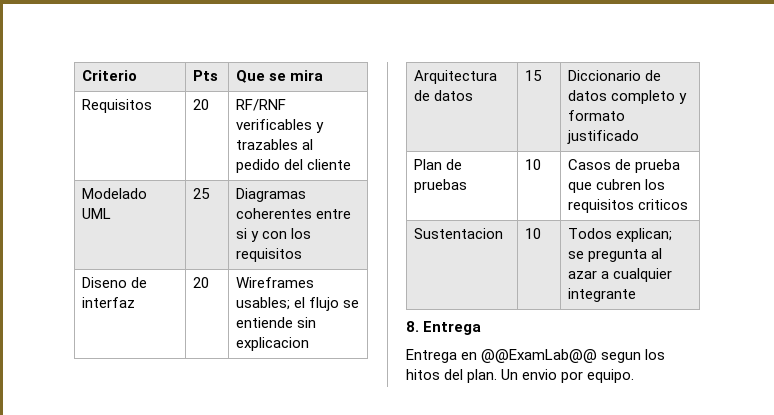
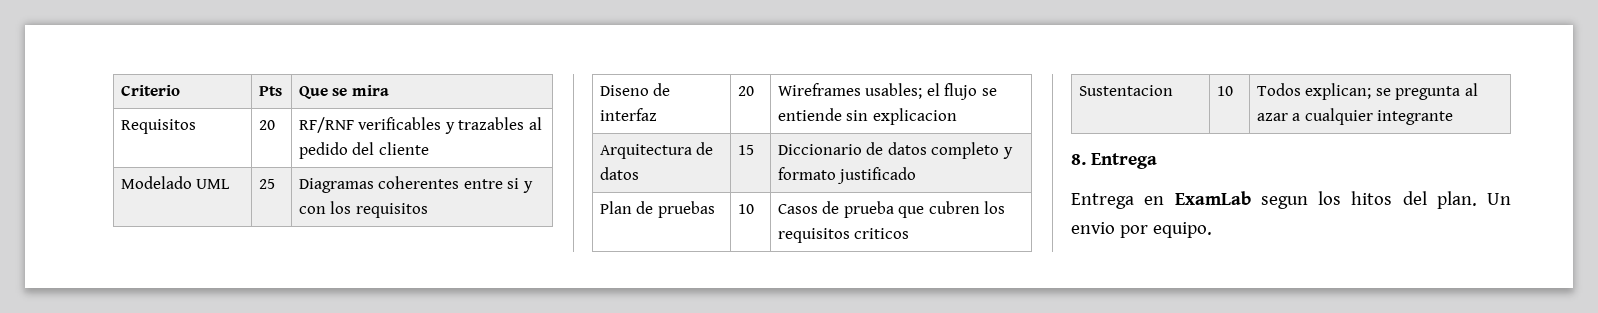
- Entrega en @@ExamLab@@ segun los hitos del plan.
+ Entrega en ExamLab segun los hitos del plan.

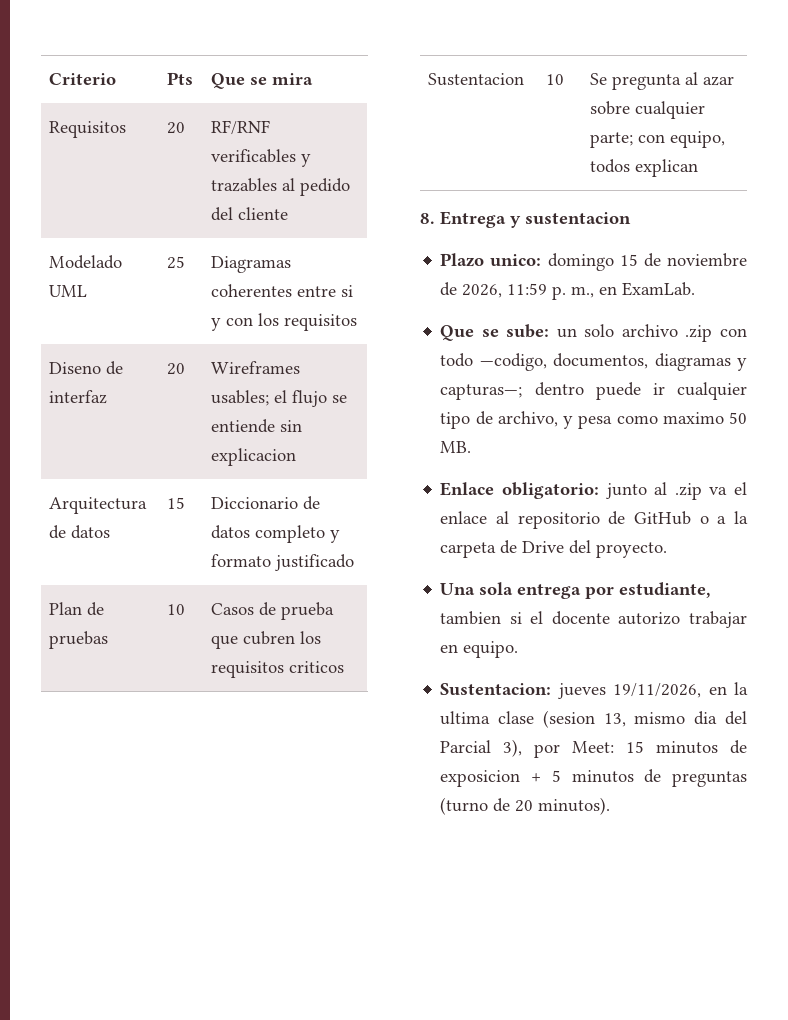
- Sustentacion | 10 | Todos explican; se pregunta al azar a cualquier integrante
- 8. Entrega
- Entrega en ExamLab segun los hitos del plan. Un envio por equipo.
+ Sustentacion | 10 | Se pregunta al azar sobre cualquier parte; con equipo, todos explican
+ 8. Entrega y sustentacion
+ Plazo unico: domingo 15 de noviembre de 2026, 11:59 p. m., en ExamLab.
+ Que se sube: un solo archivo .zip con todo —codigo, documentos, diagramas y capturas—; dentro puede ir cualquier tipo de archivo, y pesa como maximo 50 MB.
+ Enlace obligatorio: junto al .zip va el enlace al repositorio de GitHub o a la carpeta de Drive del proyecto.
+ Una sola entrega por estudiante, tambien si el docente autorizo trabajar en equipo.
+ Sustentacion: jueves 19/11/2026, en la ultima clase (sesion 13, mismo dia del Parcial 3), por Meet: 15 minutos de exposicion + 5 minutos de preguntas (turno de 20 minutos).

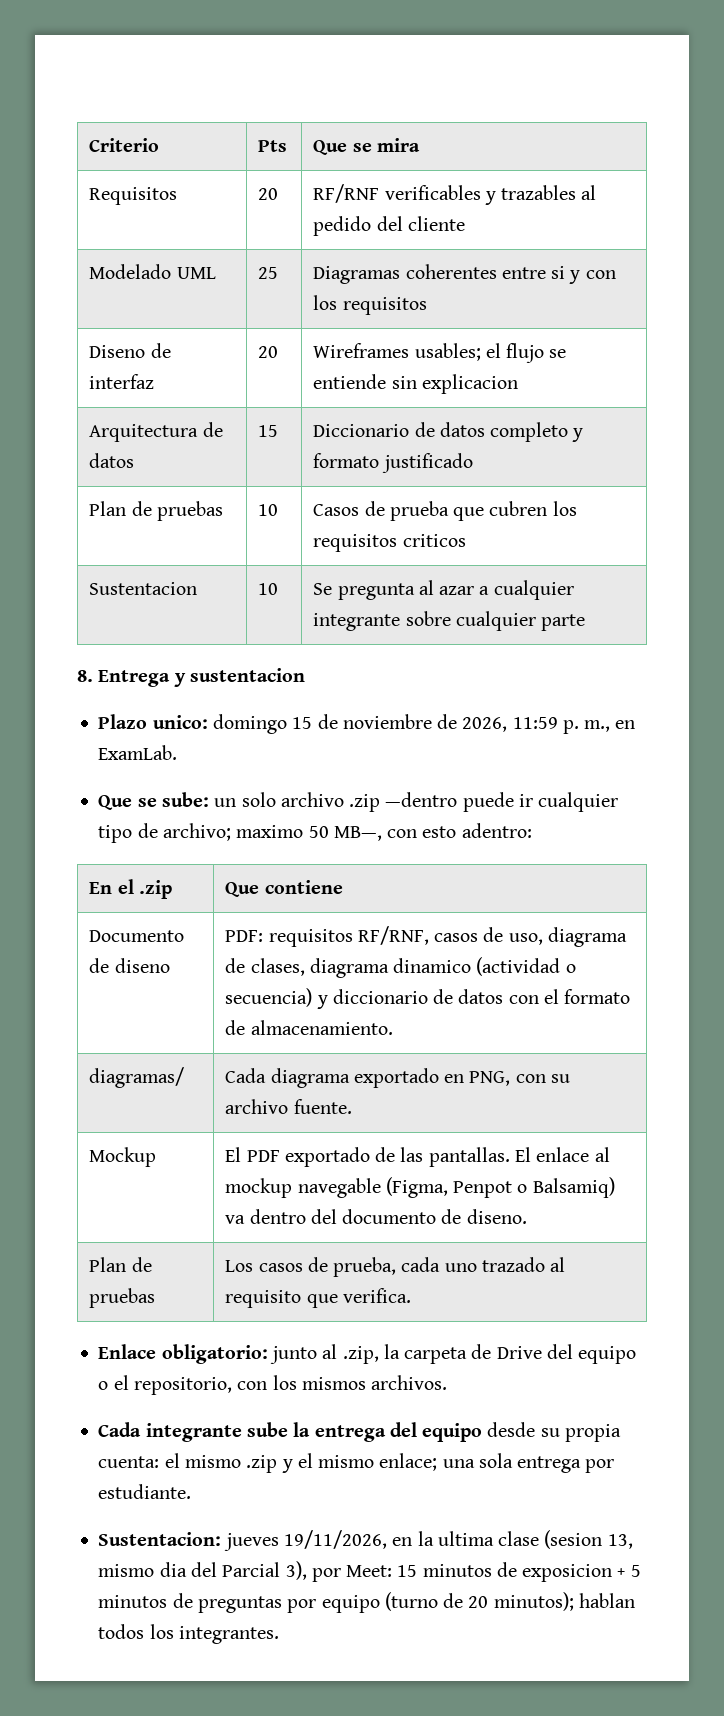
- Sustentacion | 10 | Se pregunta al azar sobre cualquier parte; con equipo, todos explican
+ Sustentacion | 10 | Se pregunta al azar a cualquier integrante sobre cualquier parte
- Que se sube: un solo archivo .zip con todo —codigo, documentos, diagramas y capturas—; dentro puede ir cualquier tipo de archivo, y pesa como maximo 50 MB.
- Enlace obligatorio: junto al .zip va el enlace al repositorio de GitHub o a la carpeta de Drive del proyecto.
- Una sola entrega por estudiante, tambien si el docente autorizo trabajar en equipo.
+ Que se sube: un solo archivo .zip —dentro puede ir cualquier tipo de archivo; maximo 50 MB—, con esto adentro:
+ En el .zip | Que contiene
+ Documento de diseno | PDF: requisitos RF/RNF, casos de uso, diagrama de clases, diagrama dinamico (actividad o secuencia) y diccionario de datos con el formato de almacenamiento.
+ diagramas/ | Cada diagrama exportado en PNG, con su archivo fuente.
+ Mockup | El PDF exportado de las pantallas. El enlace al mockup navegable (Figma, Penpot o Balsamiq) va dentro del documento de diseno.
+ Plan de pruebas | Los casos de prueba, cada uno trazado al requisito que verifica.
+ Enlace obligatorio: junto al .zip, la carpeta de Drive del equipo o el repositorio, con los mismos archivos.
+ Cada integrante sube la entrega del equipo desde su propia cuenta: el mismo .zip y el mismo enlace; una sola entrega por estudiante.
- Sustentacion: jueves 19/11/2026, en la ultima clase (sesion 13, mismo dia del Parcial 3), por Meet: 15 minutos de exposicion + 5 minutos de preguntas (turno de 20 minutos).
+ Sustentacion: jueves 19/11/2026, en la ultima clase (sesion 13, mismo dia del Parcial 3), por Meet: 15 minutos de exposicion + 5 minutos de preguntas por equipo (turno de 20 minutos); hablan todos los integrantes.

